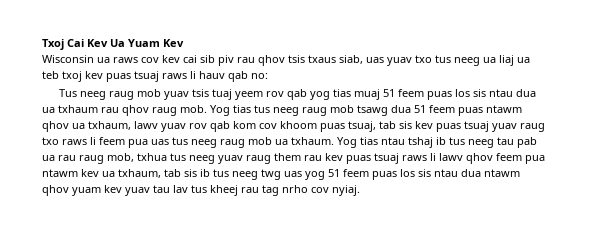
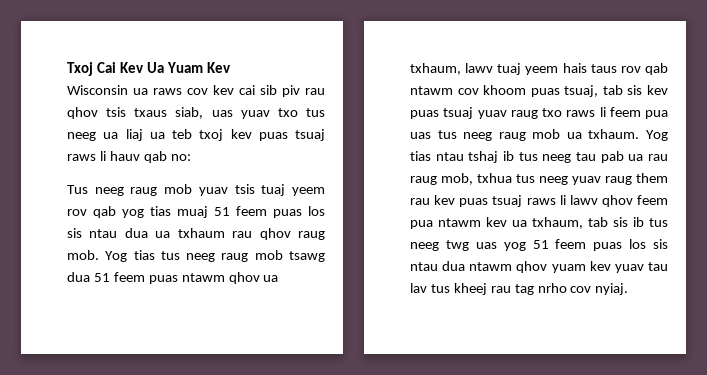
- Yog tias tus neeg raug mob tsawg dua 51 feem puas ntawm qhov ua txhaum, lawv yuav rov qab kom cov khoom puas tsuaj, tab sis kev puas tsuaj yuav raug txo raws li feem pua uas tus neeg raug mob ua txhaum.
+ Yog tias tus neeg raug mob tsawg dua 51 feem puas ntawm qhov ua txhaum, lawv tuaj yeem hais taus rov qab ntawm cov khoom puas tsuaj, tab sis kev puas tsuaj yuav raug txo raws li feem pua uas tus neeg raug mob ua txhaum.

